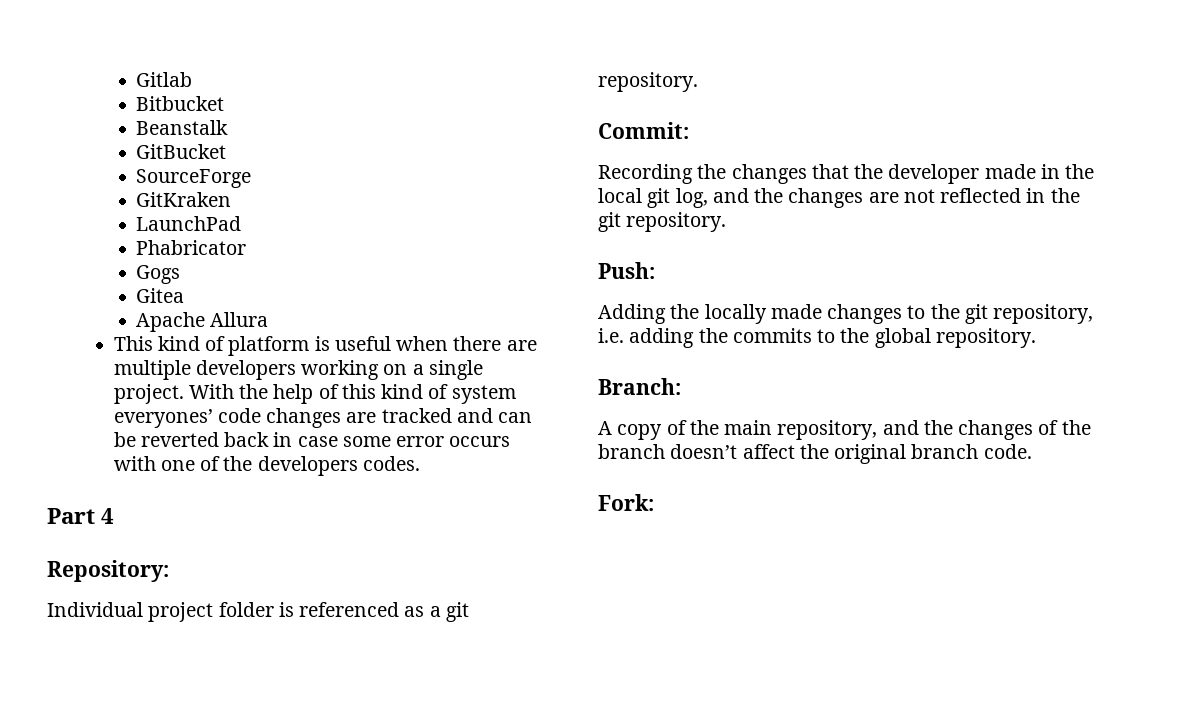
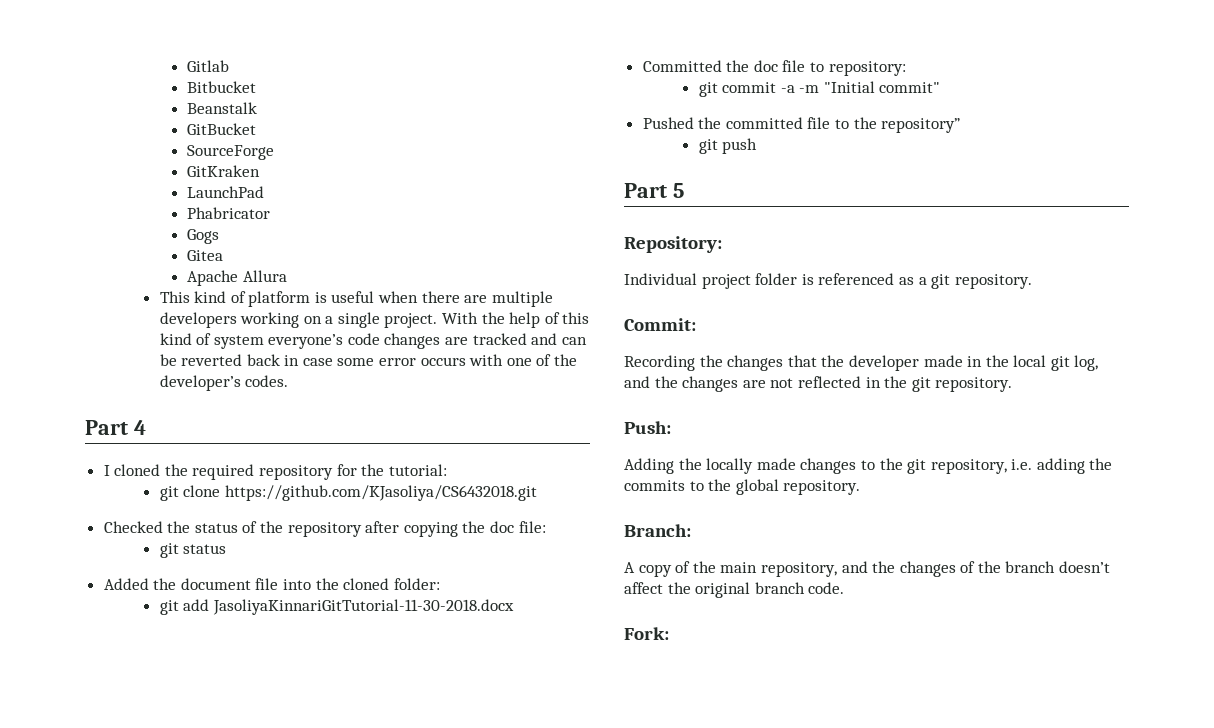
- With the help of this kind of system everyones’ code changes are tracked and can be reverted back in case some error occurs with one of the developers codes.
+ With the help of this kind of system everyone’s code changes are tracked and can be reverted back in case some error occurs with one of the developer’s codes.
+ I cloned the required repository for the tutorial:
+ git clone https://github.com/KJasoliya/CS6432018.git
+ Checked the status of the repository after copying the doc file:
+ git status
+ Added the document file into the cloned folder:
+ git add JasoliyaKinnariGitTutorial-11-30-2018.docx
+ Committed the doc file to repository:
+ git commit -a -m "Initial commit"
+ Pushed the committed file to the repository”
+ git push
+ Part 5

